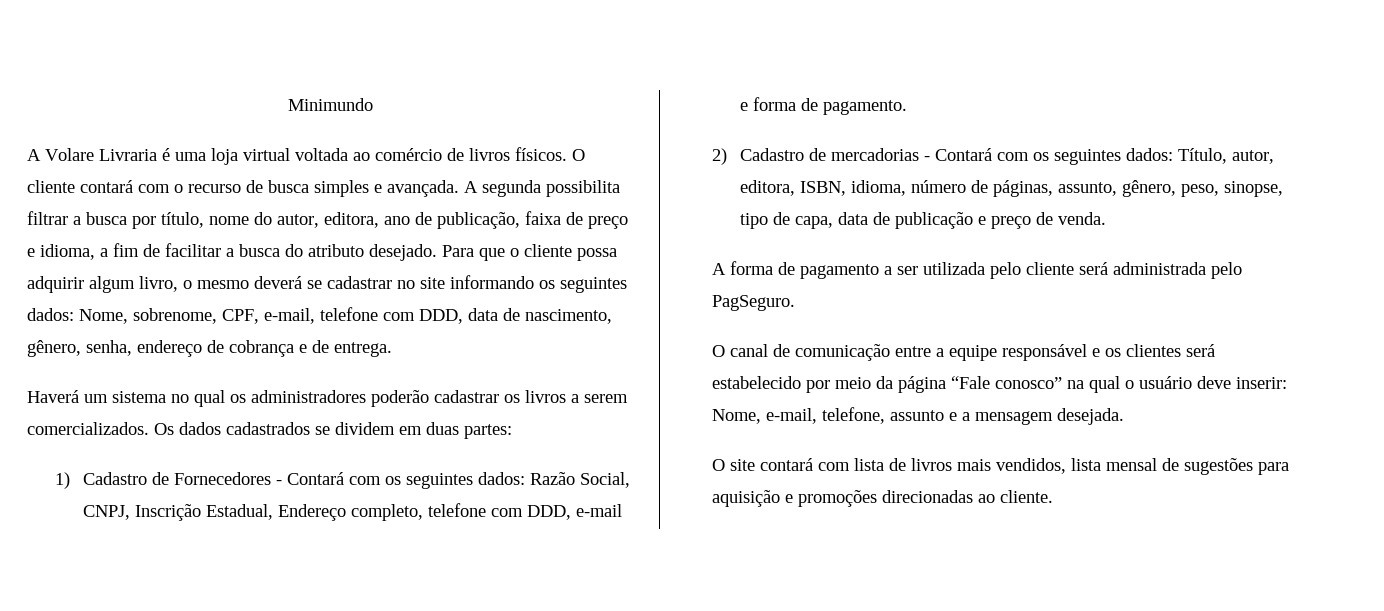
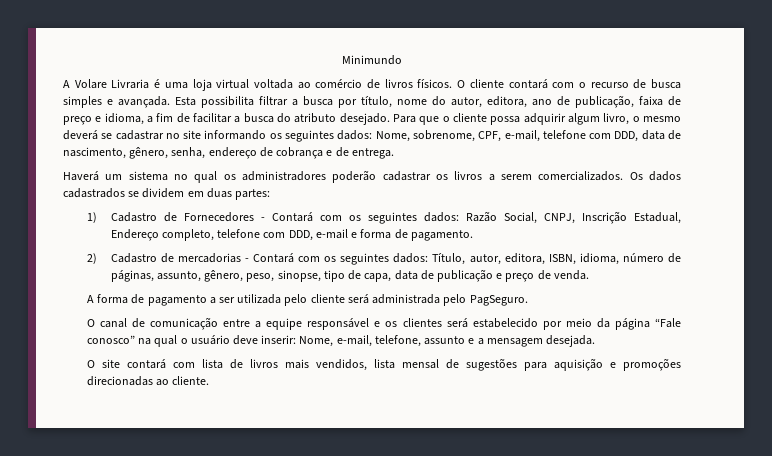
- A segunda possibilita filtrar a busca por título, nome do autor, editora, ano de publicação, faixa de preço e idioma, a fim de facilitar a busca do atributo desejado.
+ Esta possibilita filtrar a busca por título, nome do autor, editora, ano de publicação, faixa de preço e idioma, a fim de facilitar a busca do atributo desejado.

